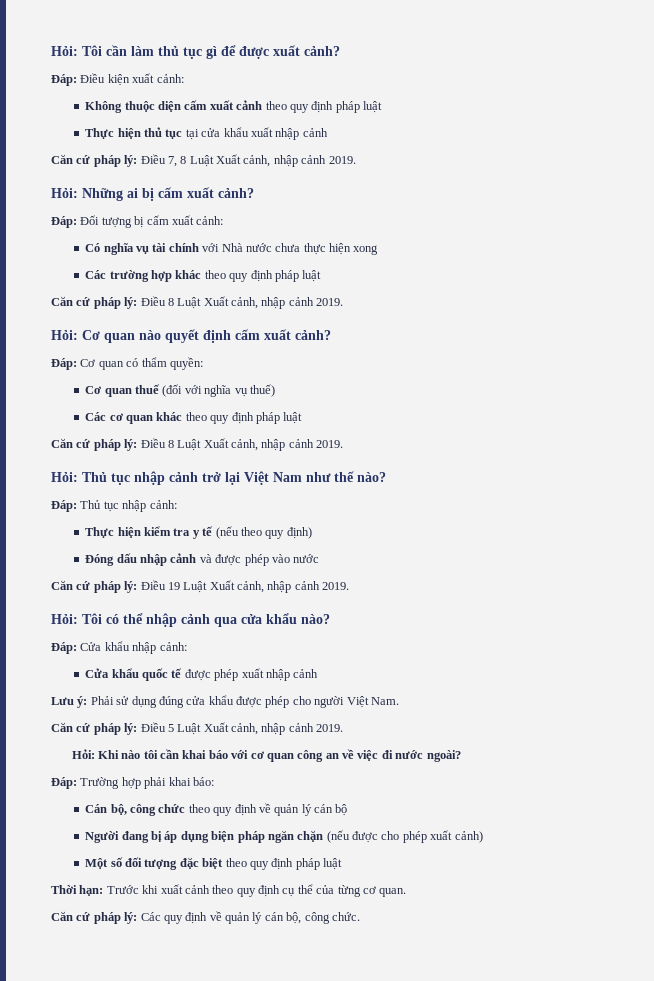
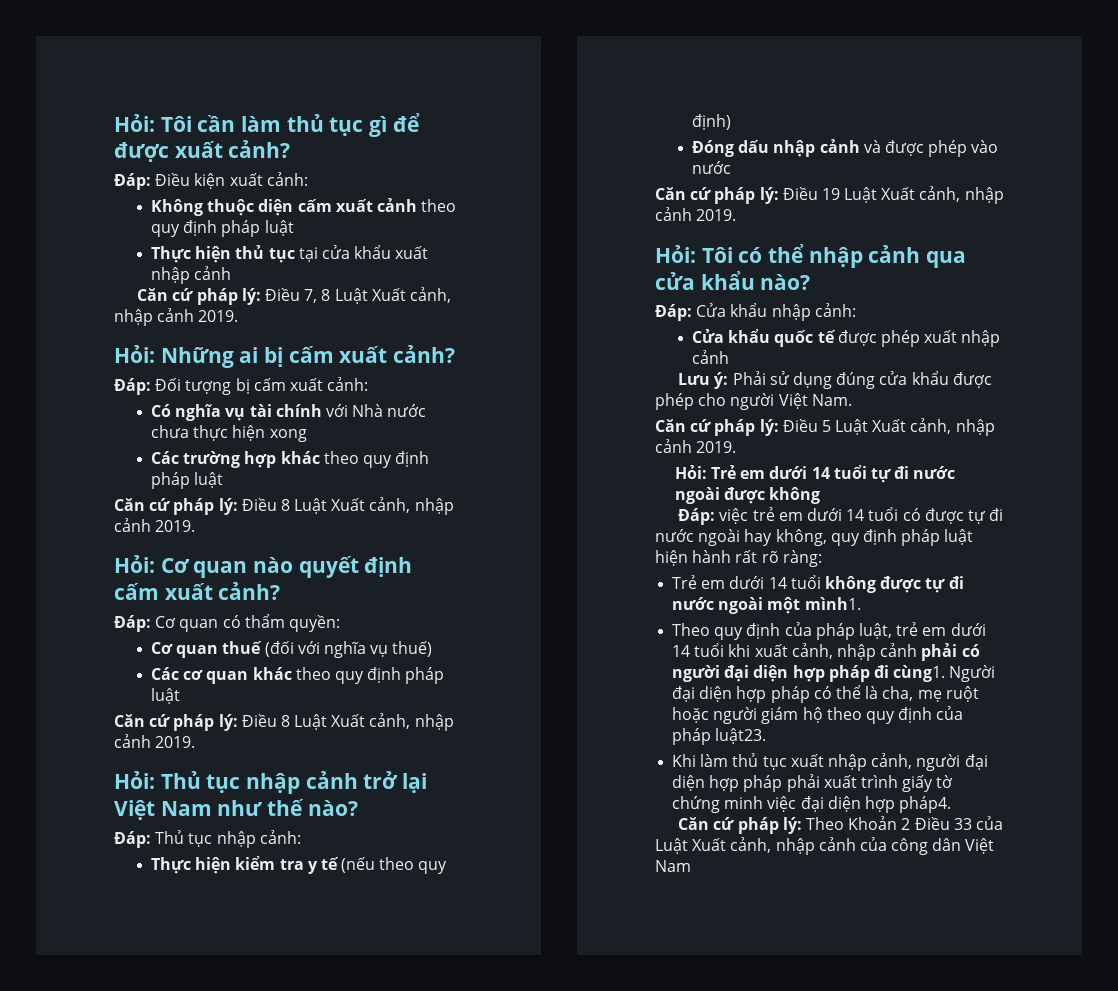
- Hỏi: Khi nào tôi cần khai báo với cơ quan công an về việc đi nước ngoài?
- Đáp: Trường hợp phải khai báo:
- Cán bộ, công chức theo quy định về quản lý cán bộ
- Người đang bị áp dụng biện pháp ngăn chặn (nếu được cho phép xuất cảnh)
- Một số đối tượng đặc biệt theo quy định pháp luật
- Thời hạn: Trước khi xuất cảnh theo quy định cụ thể của từng cơ quan.
- Căn cứ pháp lý: Các quy định về quản lý cán bộ, công chức.
+ Hỏi: Trẻ em dưới 14 tuổi tự đi nước ngoài được không
+ Đáp: việc trẻ em dưới 14 tuổi có được tự đi nước ngoài hay không, quy định pháp luật hiện hành rất rõ ràng:
+ Trẻ em dưới 14 tuổi không được tự đi nước ngoài một mình1.
+ Theo quy định của pháp luật, trẻ em dưới 14 tuổi khi xuất cảnh, nhập cảnh phải có người đại diện hợp pháp đi cùng1. Người đại diện hợp pháp có thể là cha, mẹ ruột hoặc người giám hộ theo quy định của pháp luật23.
+ Khi làm thủ tục xuất nhập cảnh, người đại diện hợp pháp phải xuất trình giấy tờ chứng minh việc đại diện hợp pháp4.
+ Căn cứ pháp lý: Theo Khoản 2 Điều 33 của Luật Xuất cảnh, nhập cảnh của công dân Việt Nam

